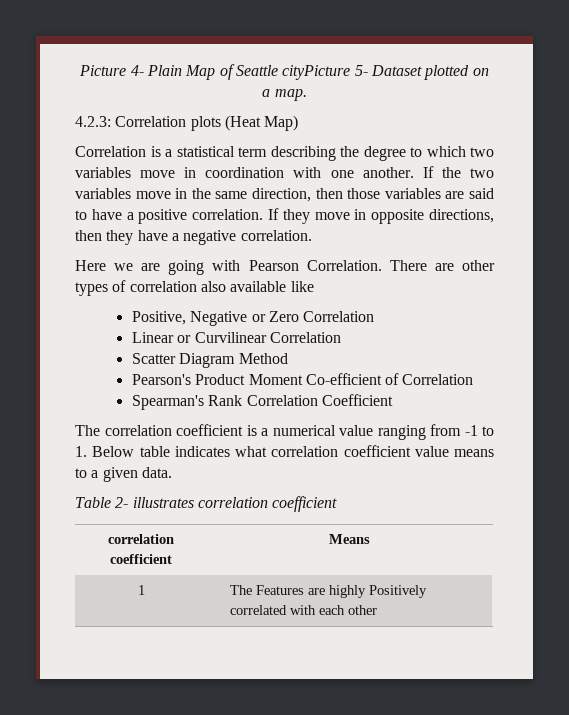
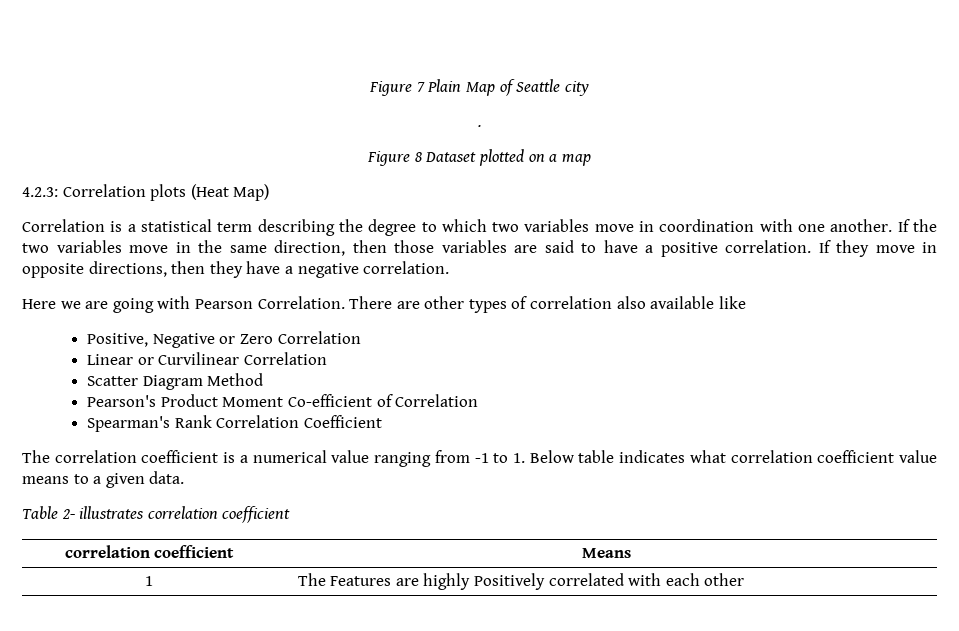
- Picture 4- Plain Map of Seattle cityPicture 5- Dataset plotted on a map.
+ Figure 7 Plain Map of Seattle city
+ .
+ Figure 8 Dataset plotted on a map

